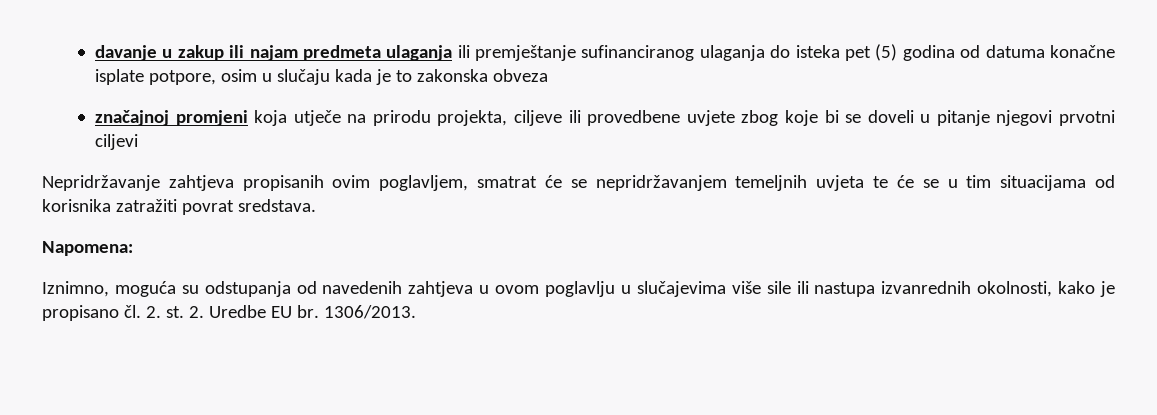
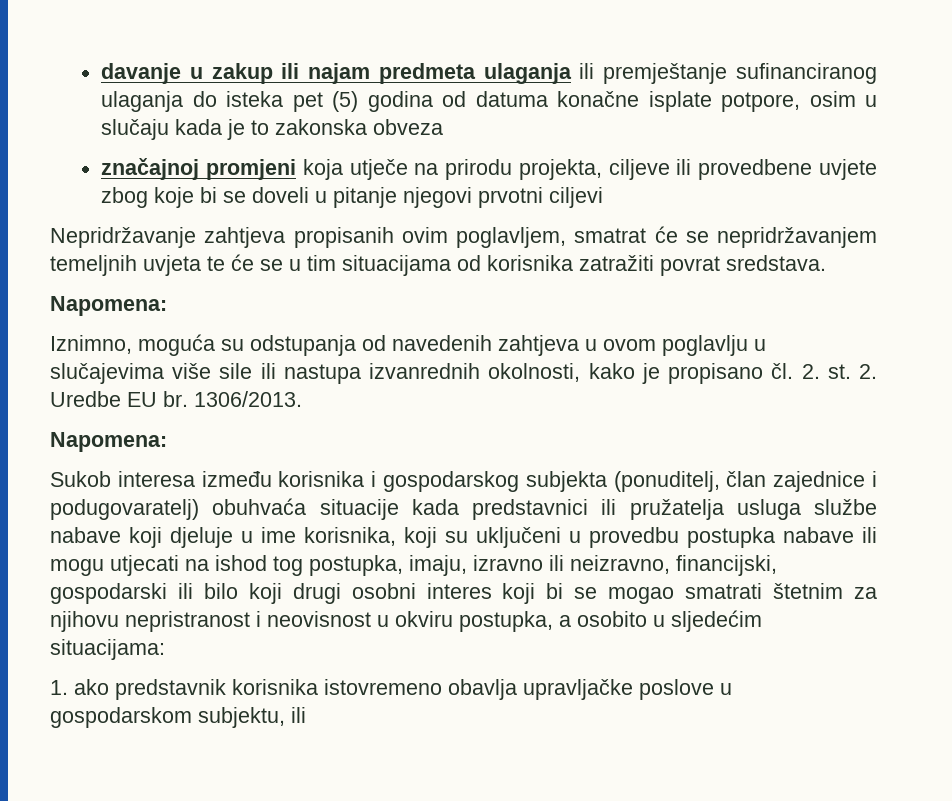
  1306/2013.
+ Napomena:
+ Sukob interesa između korisnika i gospodarskog subjekta (ponuditelj, član zajednice i podugovaratelj) obuhvaća situacije kada predstavnici ili pružatelja usluga službe nabave koji djeluje u ime korisnika, koji su uključeni u provedbu postupka nabave ili mogu utjecati na ishod tog postupka, imaju, izravno ili neizravno, financijski, gospodarski ili bilo koji drugi osobni interes koji bi se mogao smatrati štetnim za njihovu nepristranost i neovisnost u okviru postupka, a osobito u sljedećim situacijama:
+ 1. ako predstavnik korisnika istovremeno obavlja upravljačke poslove u gospodarskom subjektu, ili

